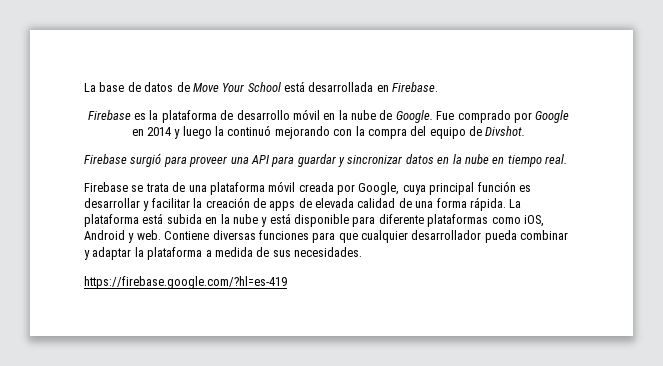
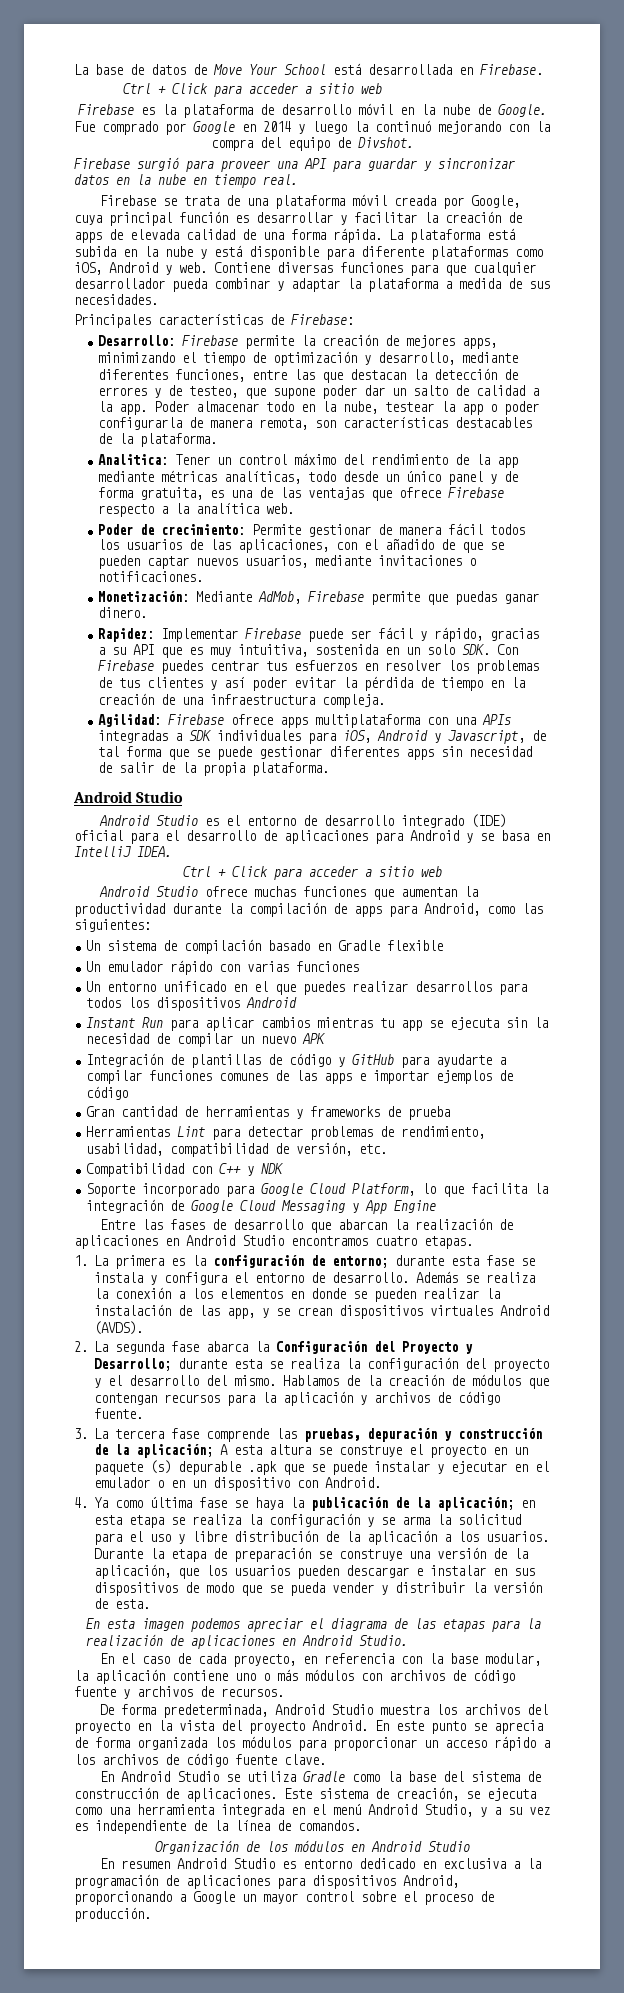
  La base de datos de Move Your School está desarrollada en Firebase.
+ Ctrl + Click para acceder a sitio web
- https://firebase.google.com/?hl=es-419
+ Principales características de Firebase:
+ Desarrollo: Firebase permite la creación de mejores apps, minimizando el tiempo de optimización y desarrollo, mediante diferentes funciones, entre las que destacan la detección de errores y de testeo, que supone poder dar un salto de calidad a la app. Poder almacenar todo en la nube, testear la app o poder configurarla de manera remota, son características destacables de la plataforma.
+ Analitica: Tener un control máximo del rendimiento de la app mediante métricas analíticas, todo desde un único panel y de forma gratuita, es una de las ventajas que ofrece Firebase respecto a la analítica web.
+ Poder de crecimiento: Permite gestionar de manera fácil todos los usuarios de las aplicaciones, con el añadido de que se pueden captar nuevos usuarios, mediante invitaciones o notificaciones.
+ Monetización: Mediante AdMob, Firebase permite que puedas ganar dinero.
+ Rapidez: Implementar Firebase puede ser fácil y rápido, gracias a su API que es muy intuitiva, sostenida en un solo SDK. Con Firebase puedes centrar tus esfuerzos en resolver los problemas de tus clientes y así poder evitar la pérdida de tiempo en la creación de una infraestructura compleja.
+ Agilidad: Firebase ofrece apps multiplataforma con una APIs integradas a SDK individuales para iOS, Android y Javascript, de tal forma que se puede gestionar diferentes apps sin necesidad de salir de la propia plataforma.
+ Android Studio
+ Android Studio es el entorno de desarrollo integrado (IDE) oficial para el desarrollo de aplicaciones para Android y se basa en IntelliJ IDEA.
+ Ctrl + Click para acceder a sitio web
+ Android Studio ofrece muchas funciones que aumentan la productividad durante la compilación de apps para Android, como las siguientes:
+ Un sistema de compilación basado en Gradle flexible
+ Un emulador rápido con varias funciones
+ Un entorno unificado en el que puedes realizar desarrollos para todos los dispositivos Android
+ Instant Run para aplicar cambios mientras tu app se ejecuta sin la necesidad de compilar un nuevo APK
+ Integración de plantillas de código y GitHub para ayudarte a compilar funciones comunes de las apps e importar ejemplos de código
+ Gran cantidad de herramientas y frameworks de prueba
+ Herramientas Lint para detectar problemas de rendimiento, usabilidad, compatibilidad de versión, etc.
+ Compatibilidad con C++ y NDK
+ Soporte incorporado para Google Cloud Platform, lo que facilita la integración de Google Cloud Messaging y App Engine
+ Entre las fases de desarrollo que abarcan la realización de aplicaciones en Android Studio encontramos cuatro etapas.
+ 1. La primera es la configuración de entorno; durante esta fase se instala y configura el entorno de desarrollo. Además se realiza la conexión a los elementos en donde se pueden realizar la instalación de las app, y se crean dispositivos virtuales Android (AVDS).
+ 2. La segunda fase abarca la Configuración del Proyecto y Desarrollo; durante esta se realiza la configuración del proyecto y el desarrollo del mismo. Hablamos de la creación de módulos que contengan recursos para la aplicación y archivos de código fuente.
+ 3. La tercera fase comprende las pruebas, depuración y construcción de la aplicación; A esta altura se construye el proyecto en un paquete (s) depurable .apk que se puede instalar y ejecutar en el emulador o en un dispositivo con Android.
+ 4. Ya como última fase se haya la publicación de la aplicación; en esta etapa se realiza la configuración y se arma la solicitud para el uso y libre distribución de la aplicación a los usuarios. Durante la etapa de preparación se construye una versión de la aplicación, que los usuarios pueden descargar e instalar en sus dispositivos de modo que se pueda vender y distribuir la versión de esta.
+ En esta imagen podemos apreciar el diagrama de las etapas para la realización de aplicaciones en Android Studio.
+ En el caso de cada proyecto, en referencia con la base modular, la aplicación contiene uno o más módulos con archivos de código fuente y archivos de recursos.
+ De forma predeterminada, Android Studio muestra los archivos del proyecto en la vista del proyecto Android. En este punto se aprecia de forma organizada los módulos para proporcionar un acceso rápido a los archivos de código fuente clave.
+ En Android Studio se utiliza Gradle como la base del sistema de construcción de aplicaciones. Este sistema de creación, se ejecuta como una herramienta integrada en el menú Android Studio, y a su vez es independiente de la línea de comandos.
+ Organización de los módulos en Android Studio
+ En resumen Android Studio es entorno dedicado en exclusiva a la programación de aplicaciones para dispositivos Android, proporcionando a Google un mayor control sobre el proceso de producción.

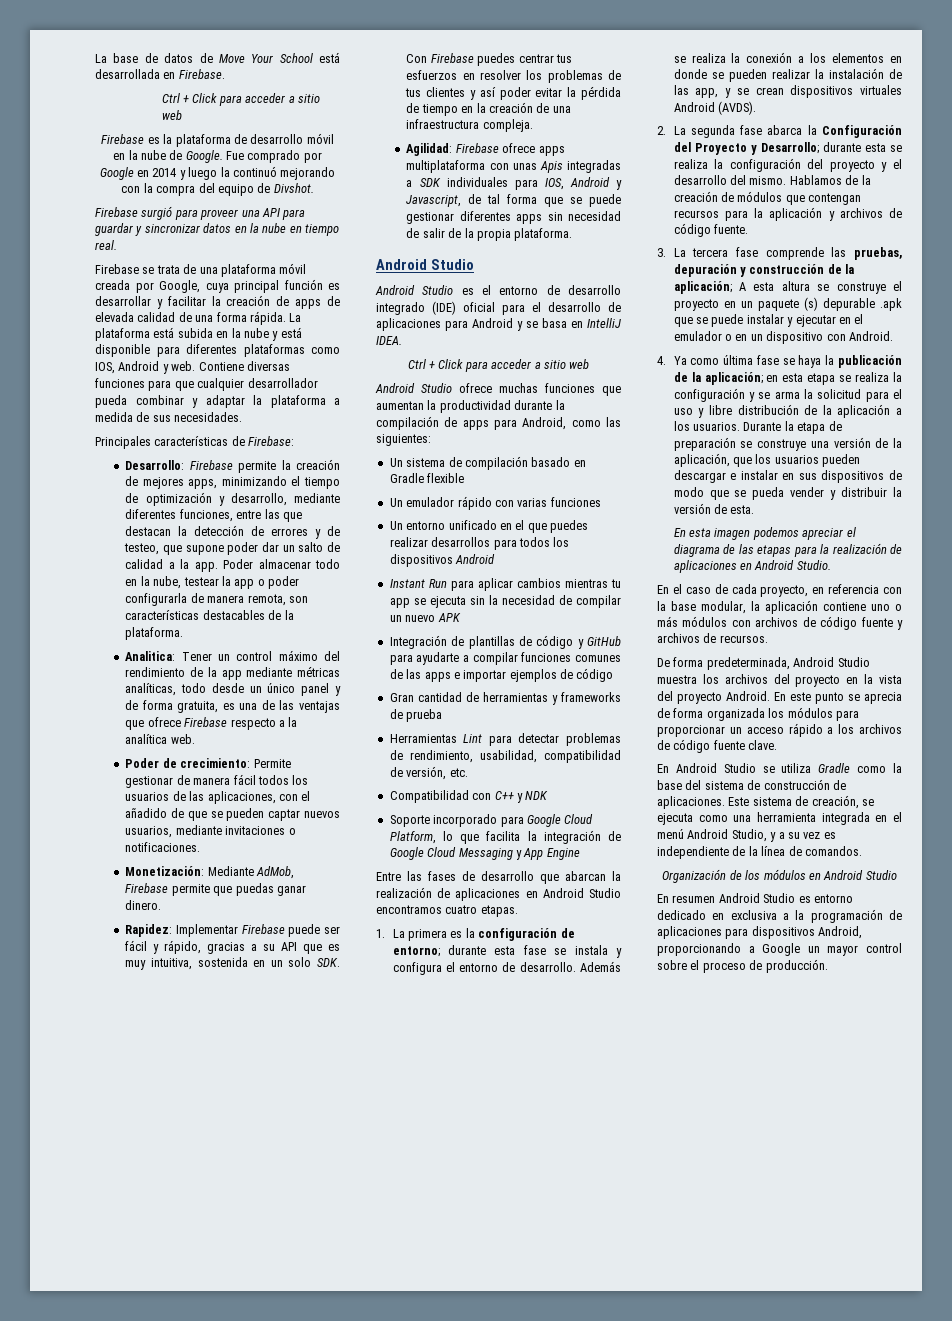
- La plataforma está subida en la nube y está disponible para diferente plataformas como iOS, Android y web.
+ La plataforma está subida en la nube y está disponible para diferentes plataformas como IOS, Android y web.
- Agilidad: Firebase ofrece apps multiplataforma con una APIs integradas a SDK individuales para iOS, Android y Javascript, de tal forma que se puede gestionar diferentes apps sin necesidad de salir de la propia plataforma.
+ Agilidad: Firebase ofrece apps multiplataforma con unas Apis integradas a SDK individuales para IOS, Android y Javascript, de tal forma que se puede gestionar diferentes apps sin necesidad de salir de la propia plataforma.

